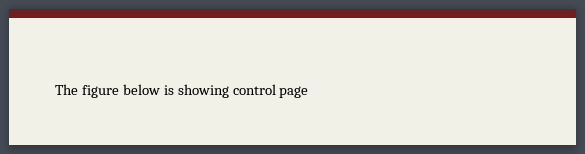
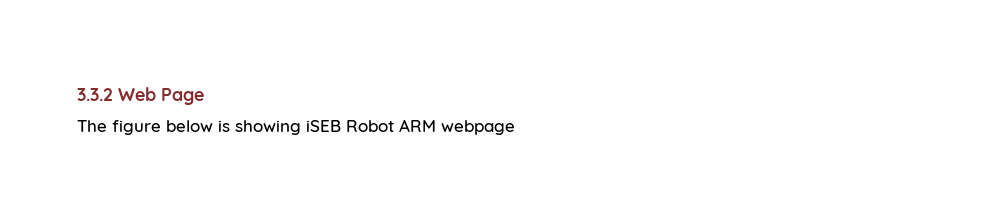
+ 3.3.2 Web Page
- The figure below is showing control page
+ The figure below is showing iSEB Robot ARM webpage

